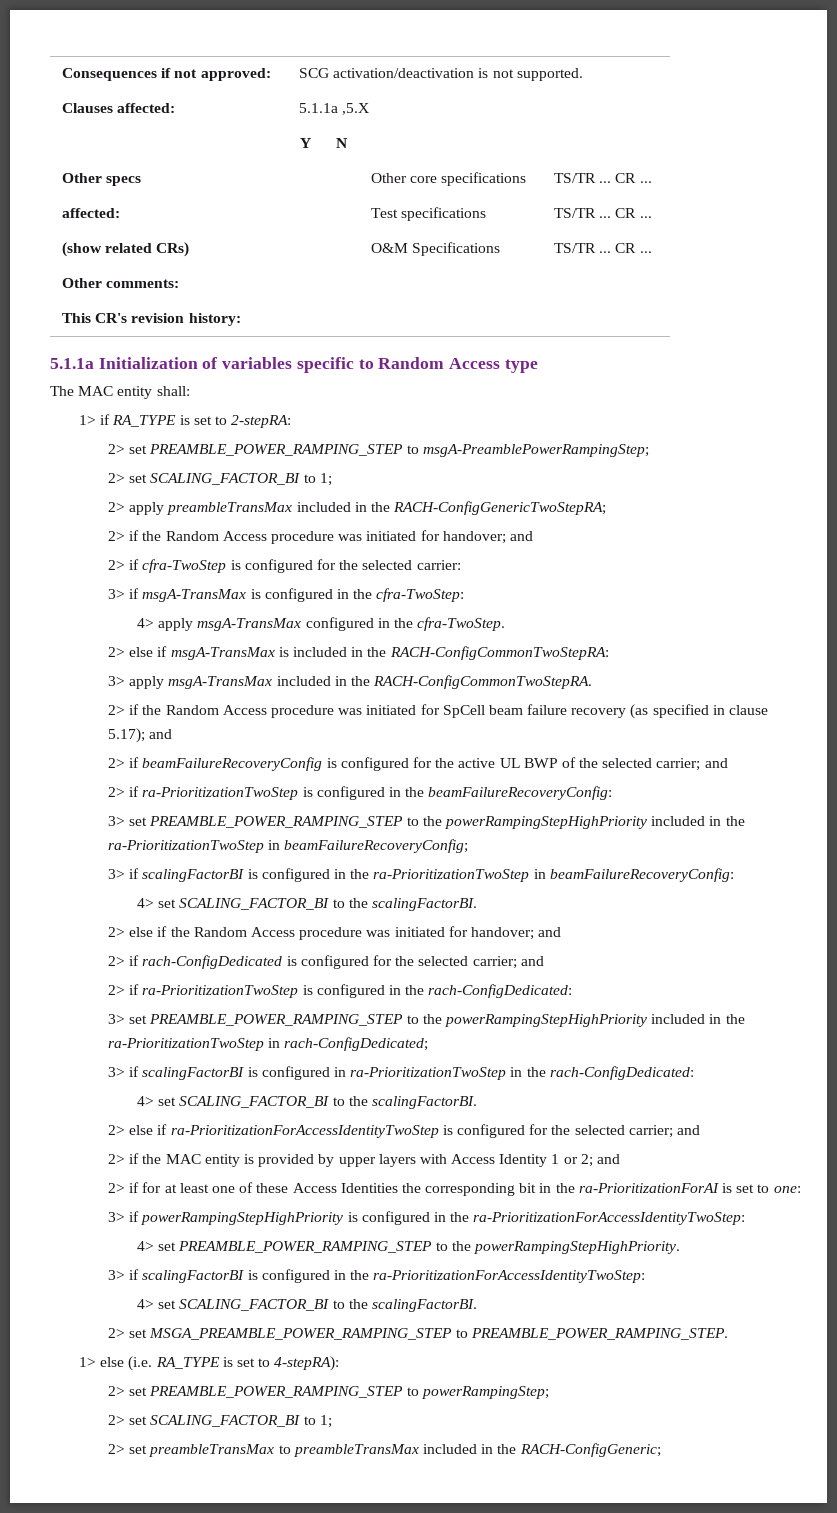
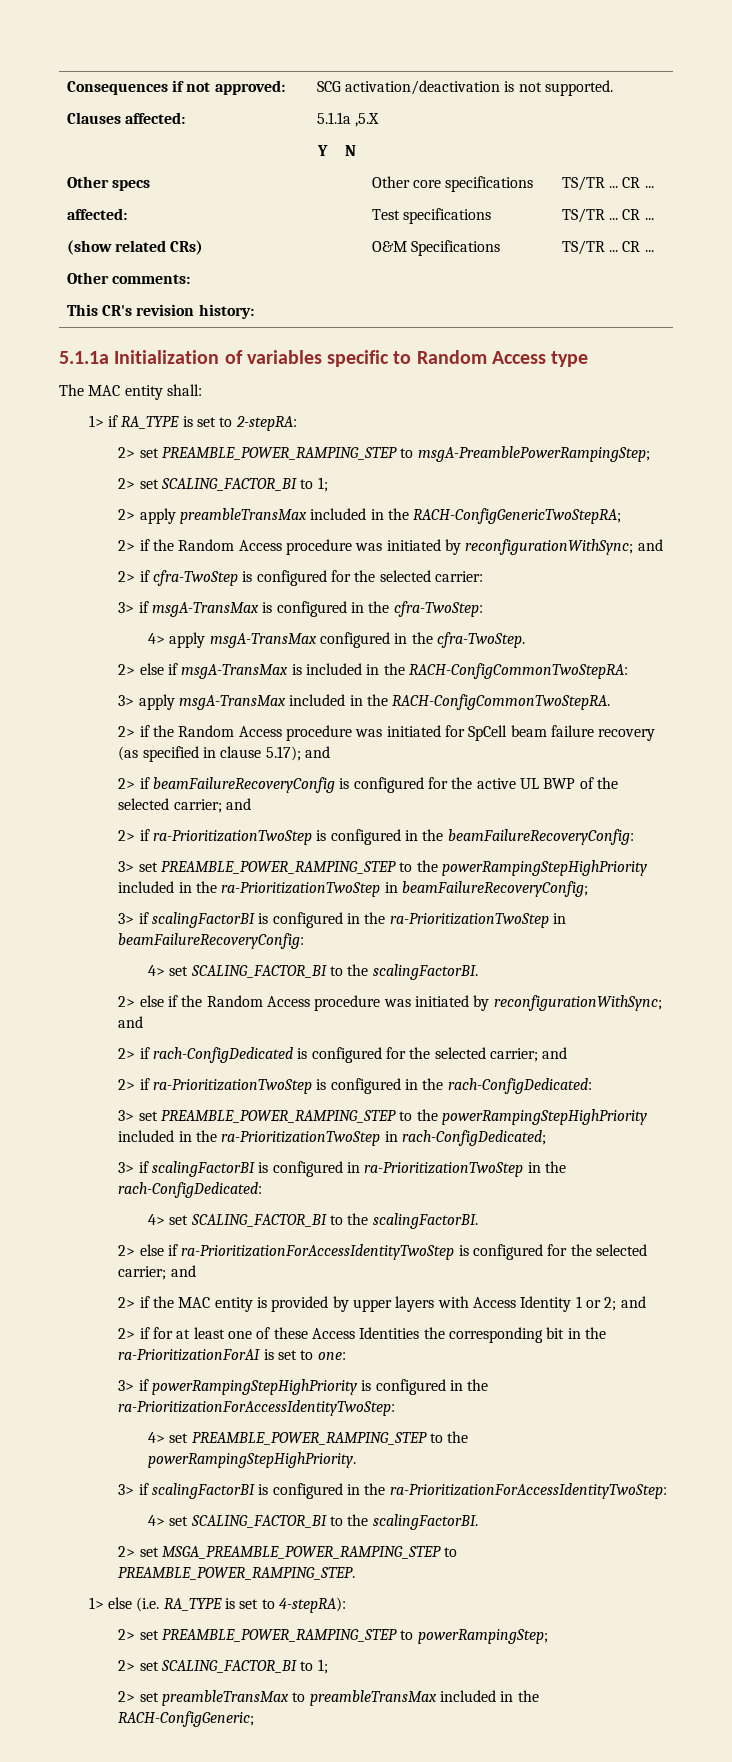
- 2> if the Random Access procedure was initiated for handover; and
+ 2> if the Random Access procedure was initiated by reconfigurationWithSync; and
- 2> else if the Random Access procedure was initiated for handover; and
+ 2> else if the Random Access procedure was initiated by reconfigurationWithSync; and

